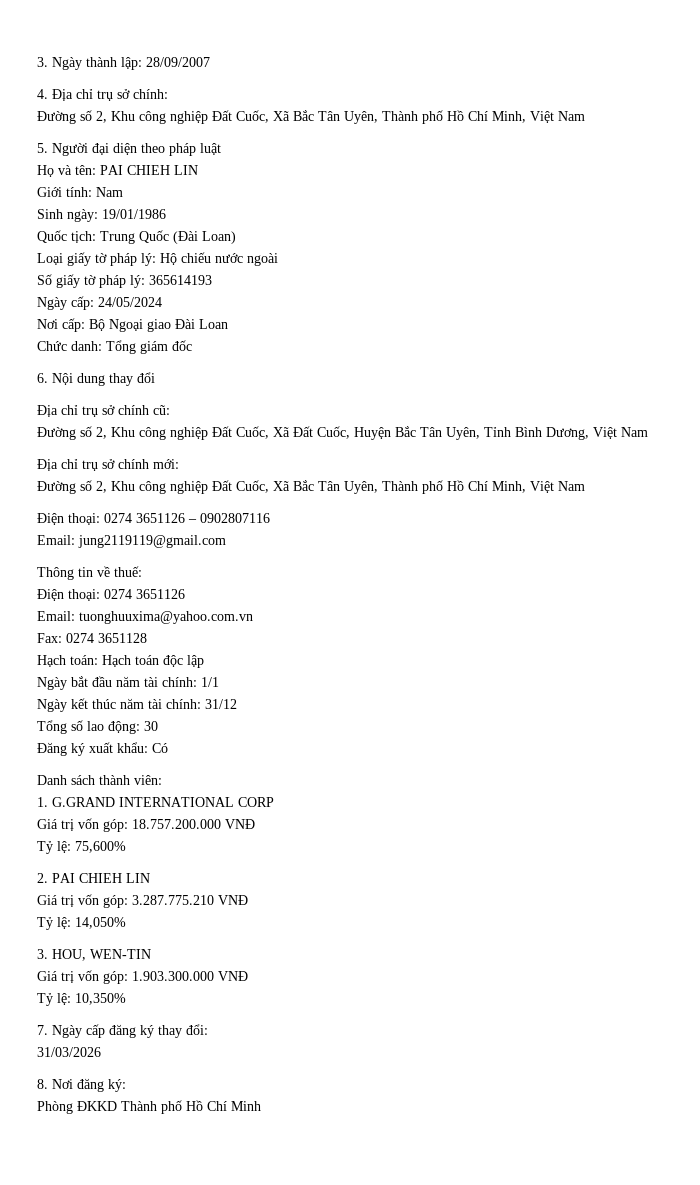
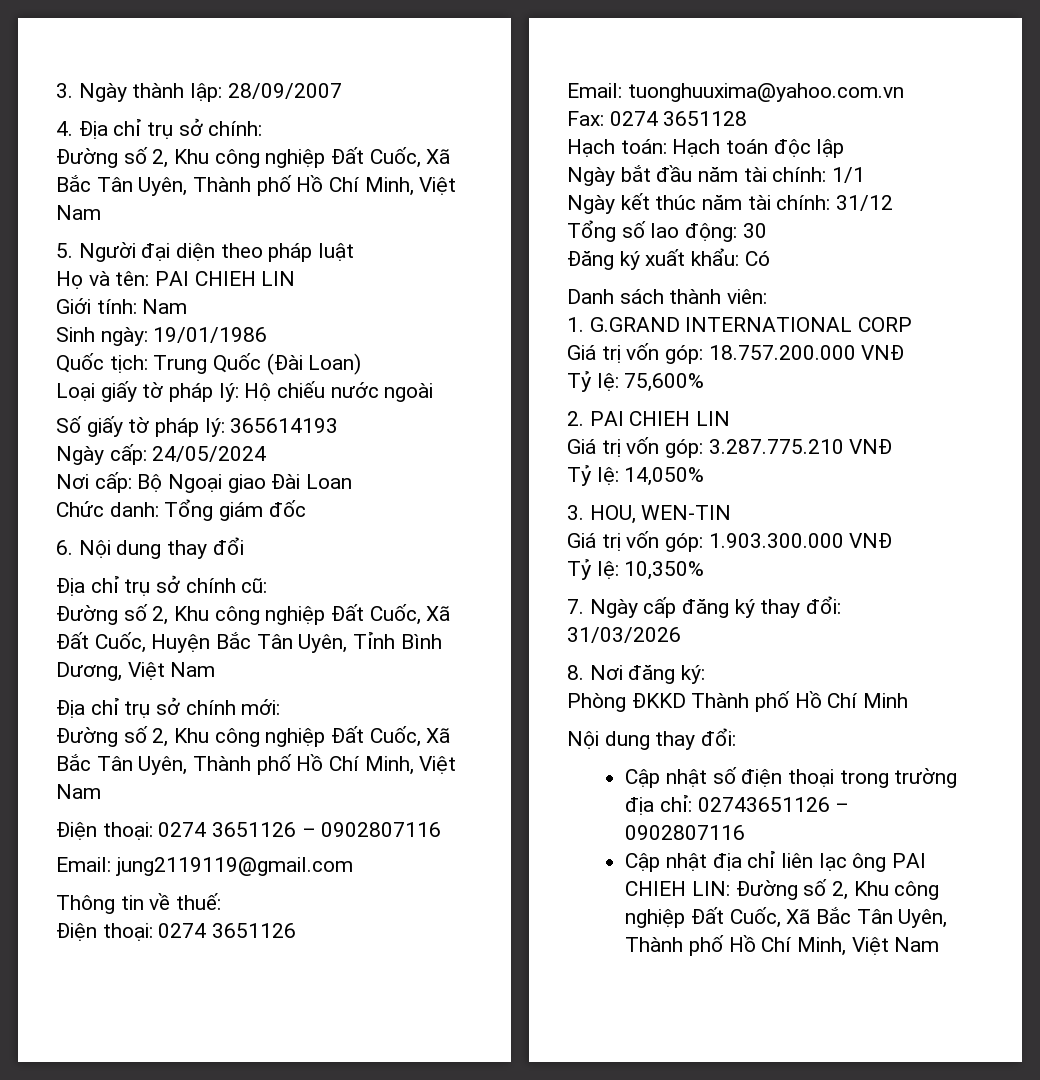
+ Nội dung thay đổi:
+ Cập nhật số điện thoại trong trường địa chỉ: 02743651126 – 0902807116
+ Cập nhật địa chỉ liên lạc ông PAI CHIEH LIN: Đường số 2, Khu công nghiệp Đất Cuốc, Xã Bắc Tân Uyên, Thành phố Hồ Chí Minh, Việt Nam

